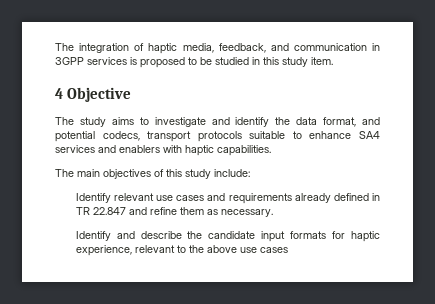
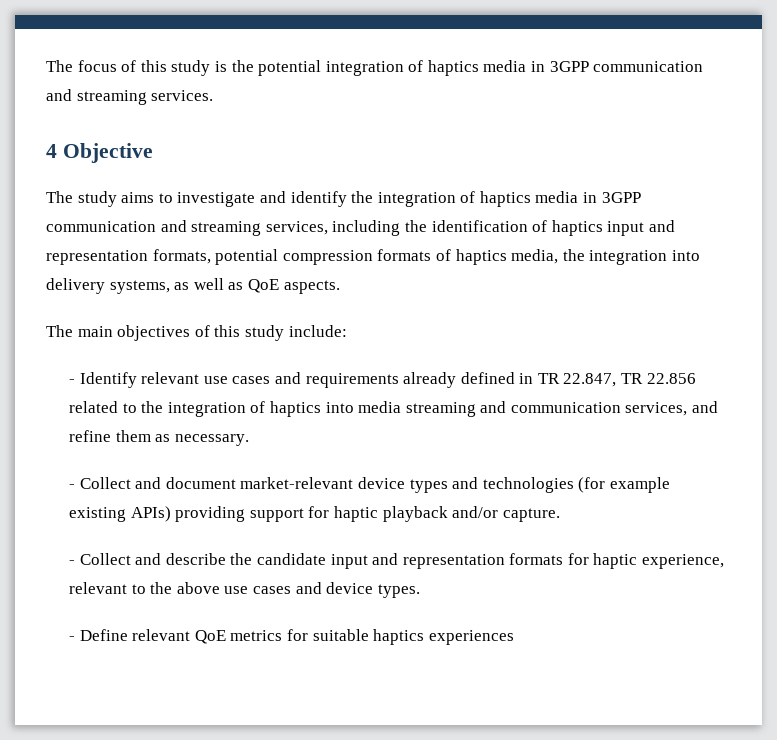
- The integration of haptic media, feedback, and communication in 3GPP services is proposed to be studied in this study item.
+ The focus of this study is the potential integration of haptics media in 3GPP communication and streaming services.
- The study aims to investigate and identify the data format, and potential codecs, transport protocols suitable to enhance SA4 services and enablers with haptic capabilities.
+ The study aims to investigate and identify the integration of haptics media in 3GPP communication and streaming services, including the identification of haptics input and representation formats, potential compression formats of haptics media, the integration into delivery systems, as well as QoE aspects.
- Identify relevant use cases and requirements already defined in TR 22.847 and refine them as necessary.
+ - Identify relevant use cases and requirements already defined in TR 22.847, TR 22.856 related to the integration of haptics into media streaming and communication services, and refine them as necessary.
- Identify and describe the candidate input formats for haptic experience, relevant to the above use cases
+ - Collect and document market-relevant device types and technologies (for example existing APIs) providing support for haptic playback and/or capture.
+ - Collect and describe the candidate input and representation formats for haptic experience, relevant to the above use cases and device types.
+ - Define relevant QoE metrics for suitable haptics experiences

